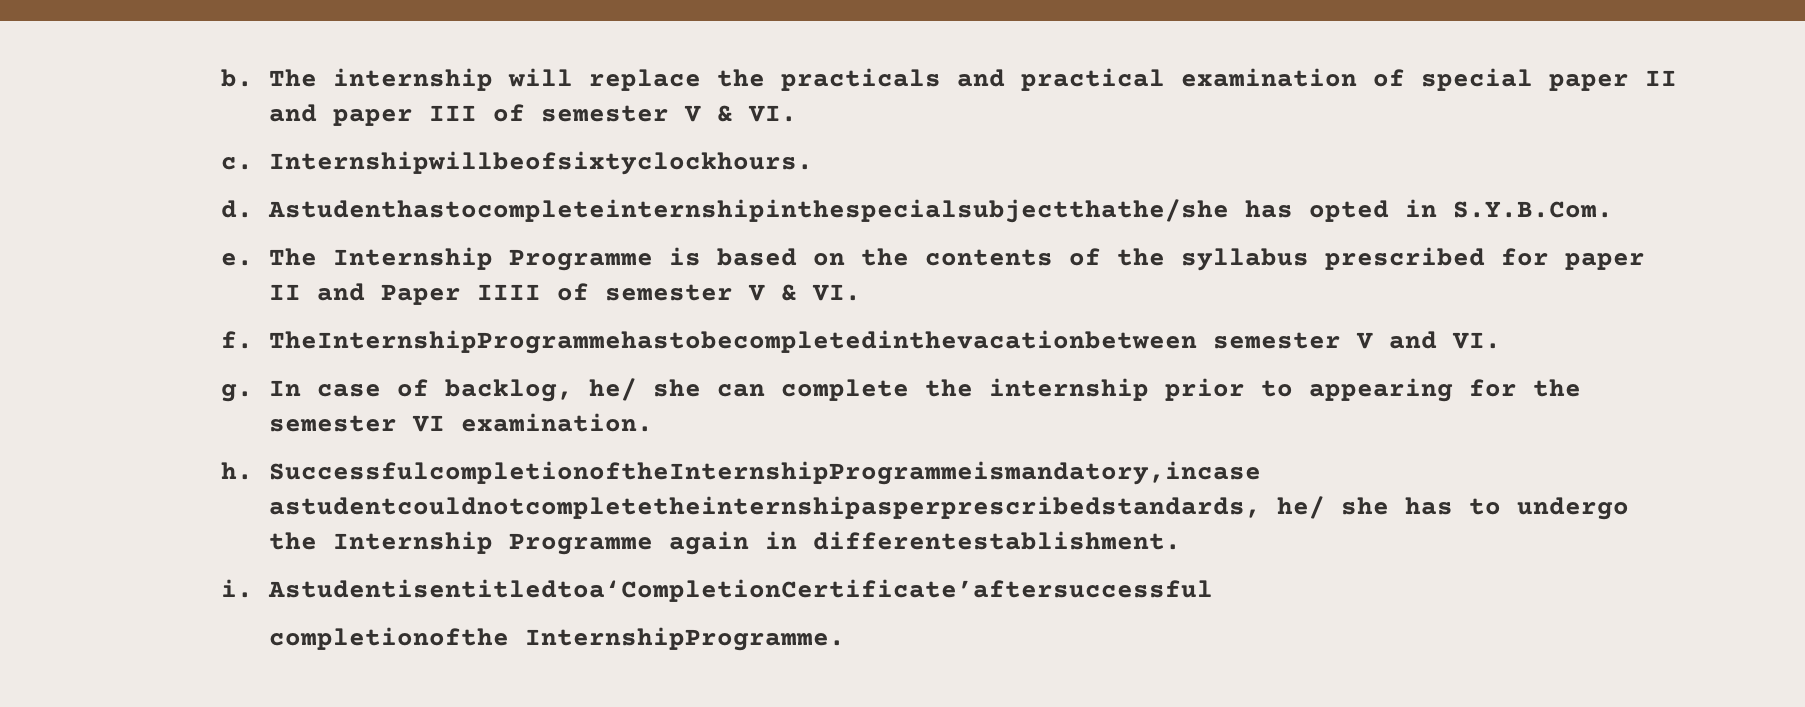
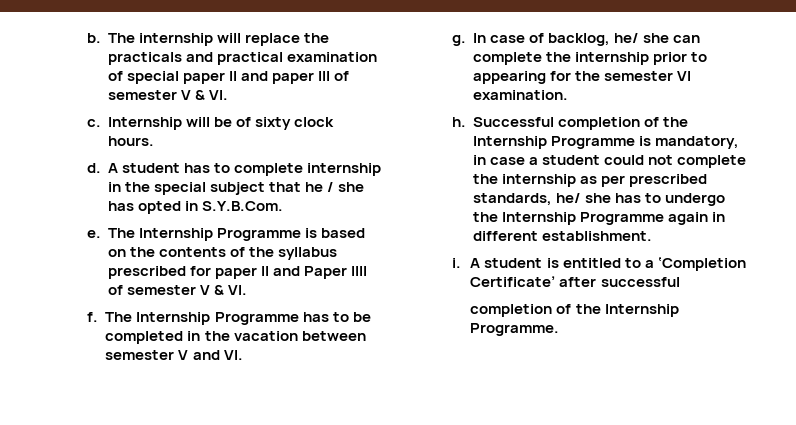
- Internshipwillbeofsixtyclockhours.
- d. Astudenthastocompleteinternshipinthespecialsubjectthathe/she has opted in S.Y.B.Com.
+ Internship will be of sixty clock hours.
+ d. A student has to complete internship in the special subject that he / she has opted in S.Y.B.Com.
- TheInternshipProgrammehastobecompletedinthevacationbetween semester V and VI.
+ The Internship Programme has to be completed in the vacation between semester V and VI.
- SuccessfulcompletionoftheInternshipProgrammeismandatory,incase astudentcouldnotcompletetheinternshipasperprescribedstandards, he/ she has to undergo the Internship Programme again in differentestablishment.
+ Successful completion of the Internship Programme is mandatory, in case a student could not complete the internship as per prescribed standards, he/ she has to undergo the Internship Programme again in different establishment.
- Astudentisentitledtoa‘CompletionCertificate’aftersuccessful
- completionofthe InternshipProgramme.
+ A student is entitled to a ‘Completion Certificate’ after successful
+ completion of the Internship Programme.

